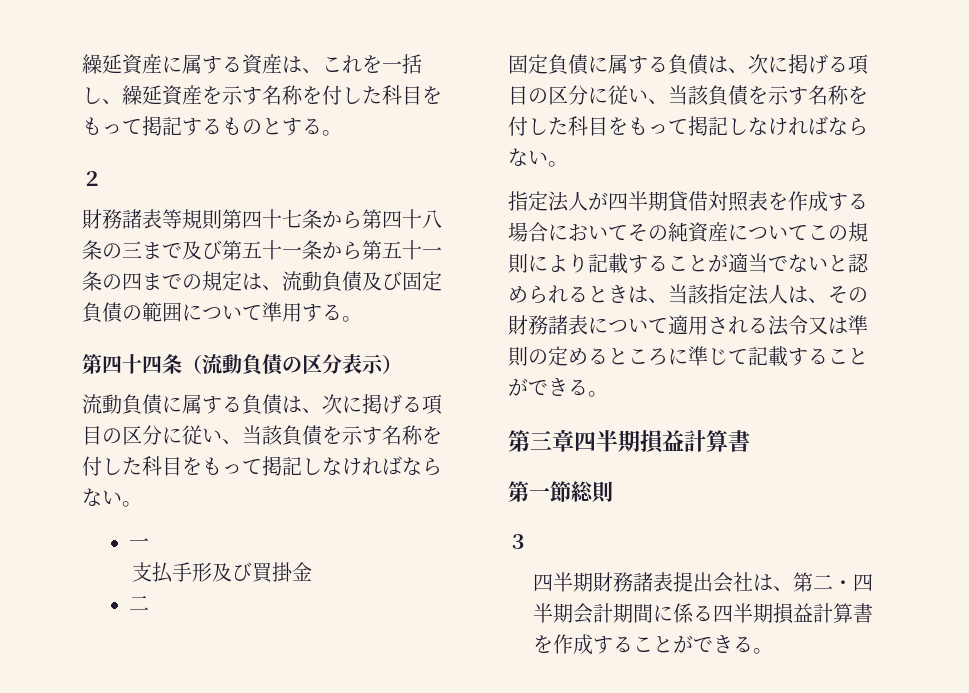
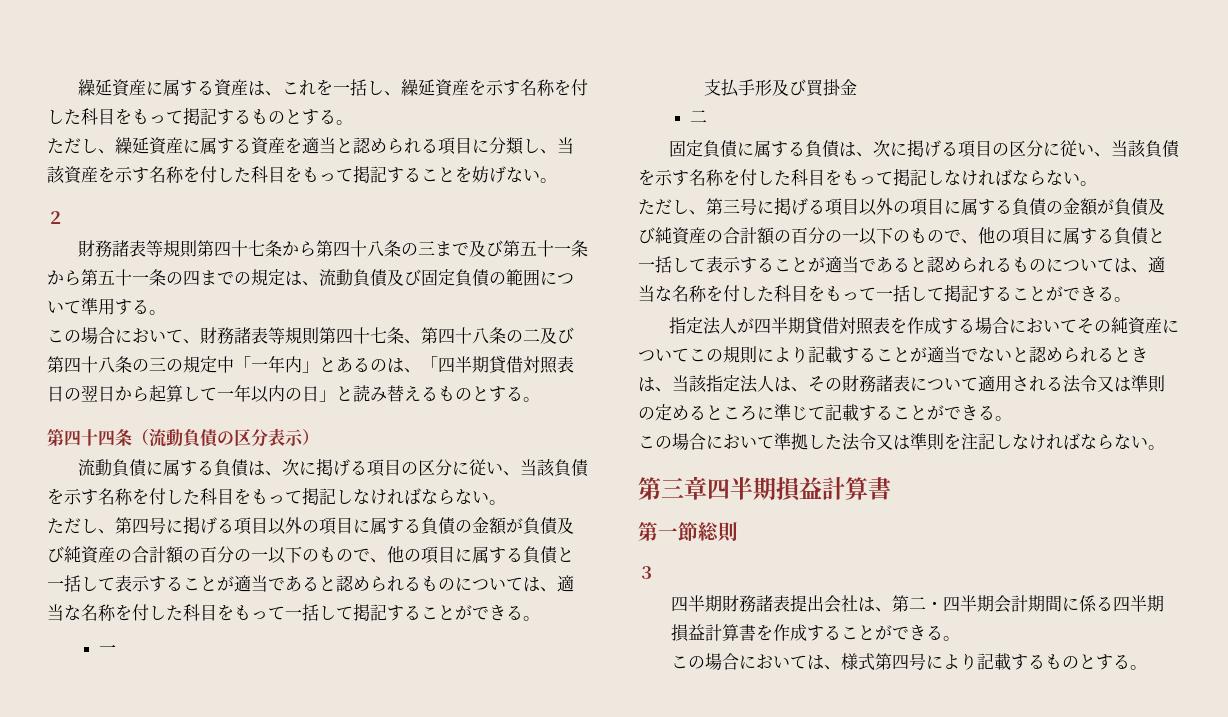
+ ただし、繰延資産に属する資産を適当と認められる項目に分類し、当該資産を示す名称を付した科目をもって掲記することを妨げない。
+ この場合において、財務諸表等規則第四十七条、第四十八条の二及び第四十八条の三の規定中「一年内」とあるのは、「四半期貸借対照表日の翌日から起算して一年以内の日」と読み替えるものとする。
+ ただし、第四号に掲げる項目以外の項目に属する負債の金額が負債及び純資産の合計額の百分の一以下のもので、他の項目に属する負債と一括して表示することが適当であると認められるものについては、適当な名称を付した科目をもって一括して掲記することができる。
+ ただし、第三号に掲げる項目以外の項目に属する負債の金額が負債及び純資産の合計額の百分の一以下のもので、他の項目に属する負債と一括して表示することが適当であると認められるものについては、適当な名称を付した科目をもって一括して掲記することができる。
+ この場合において準拠した法令又は準則を注記しなければならない。
+ この場合においては、様式第四号により記載するものとする。

